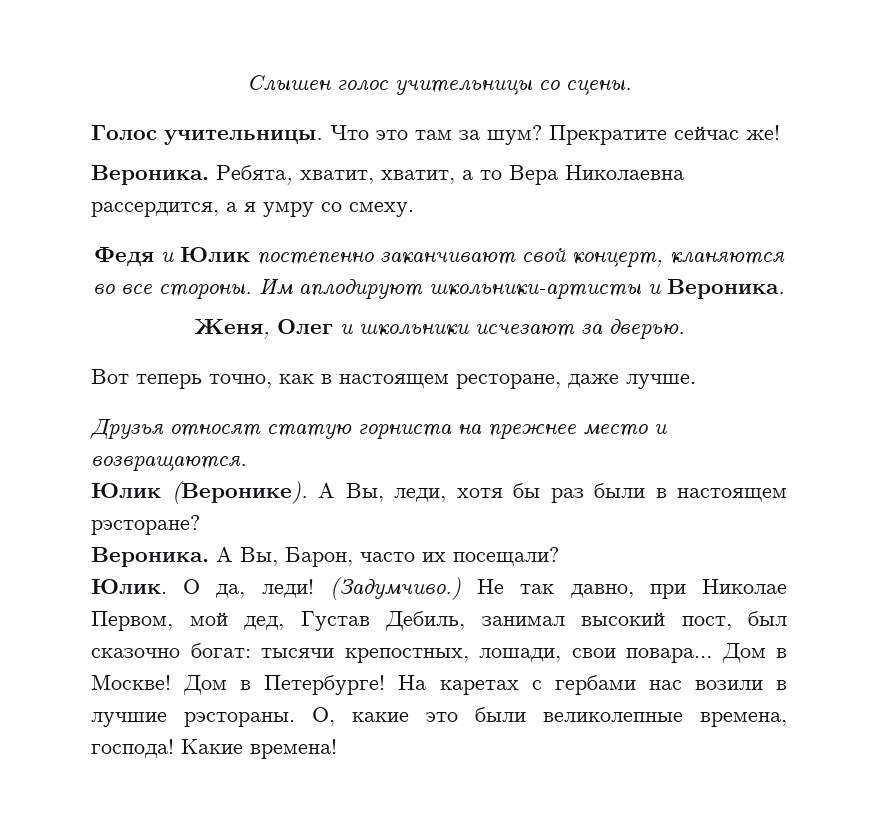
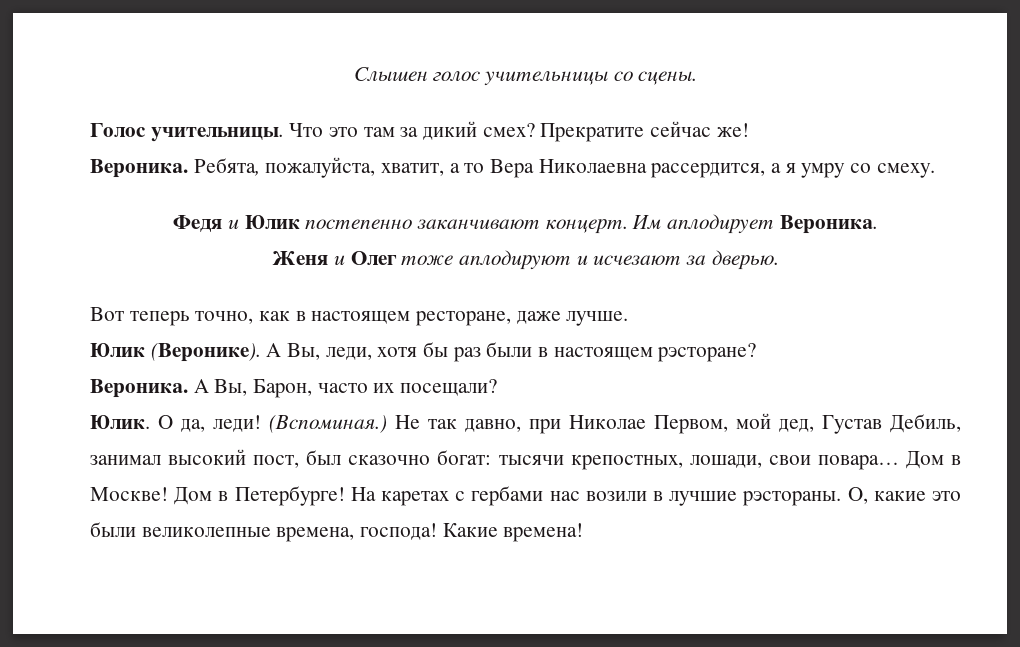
- Что это там за шум?
+ Что это там за дикий смех?
- Ребята, хватит, хватит, а то Вера Николаевна рассердится, а я умру со смеху.
+ Ребята, пожалуйста, хватит, а то Вера Николаевна рассердится, а я умру со смеху.
- Федя и Юлик постепенно заканчивают свой концерт, кланяются во все стороны. Им аплодируют школьники-артисты и Вероника.
- Женя, Олег и школьники исчезают за дверью.
+ Федя и Юлик постепенно заканчивают концерт. Им аплодирует Вероника.
+ Женя и Олег тоже аплодируют и исчезают за дверью.
- Друзья относят статую горниста на прежнее место и возвращаются.
- (Задумчиво.)
+ (Вспоминая.)

